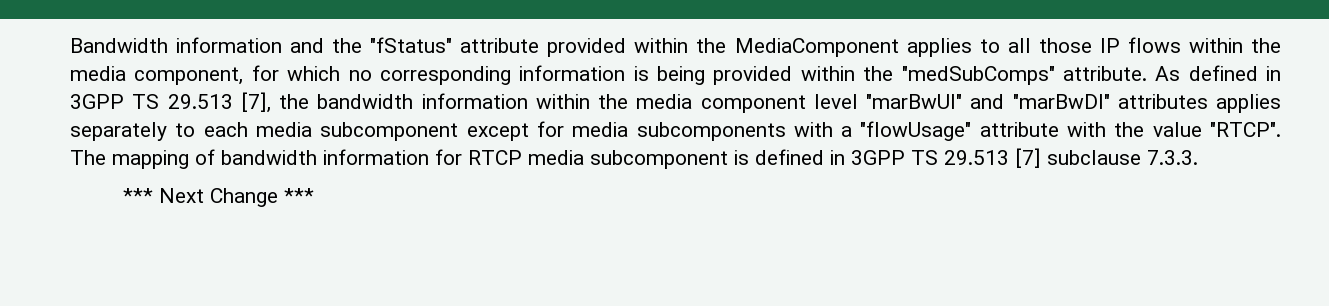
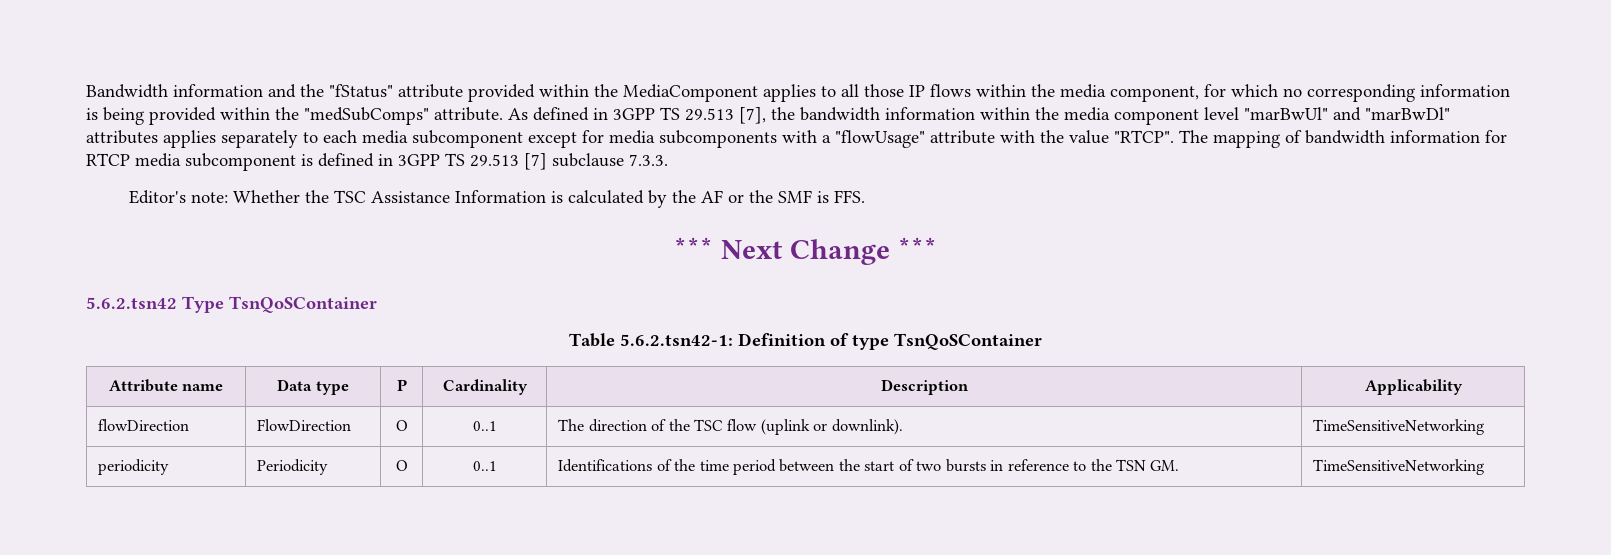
+ Editor's note: Whether the TSC Assistance Information is calculated by the AF or the SMF is FFS.
  *** Next Change ***
+ 5.6.2.tsn42 Type TsnQoSContainer
+ Table 5.6.2.tsn42-1: Definition of type TsnQoSContainer
+ Attribute name | Data type | P | Cardinality | Description | Applicability
+ flowDirection | FlowDirection | O | 0..1 | The direction of the TSC flow (uplink or downlink). | TimeSensitiveNetworking
+ periodicity | Periodicity | O | 0..1 | Identifications of the time period between the start of two bursts in reference to the TSN GM. | TimeSensitiveNetworking

